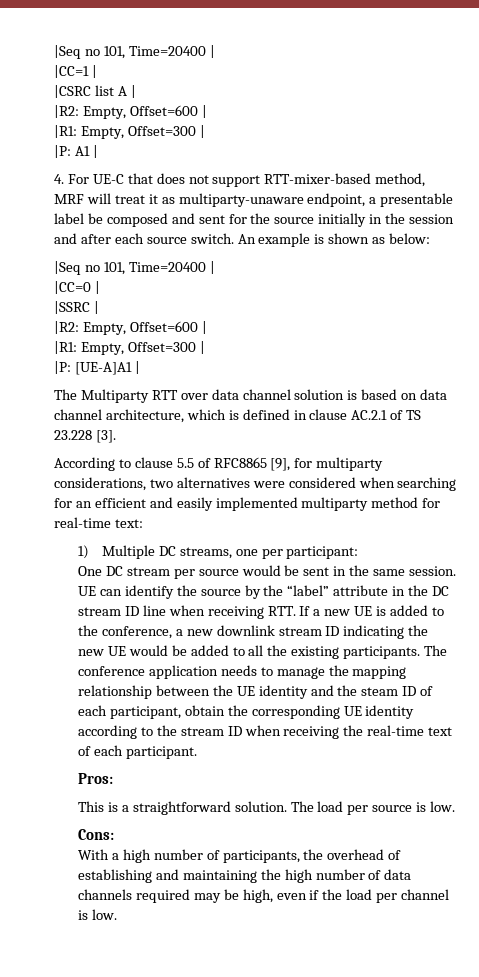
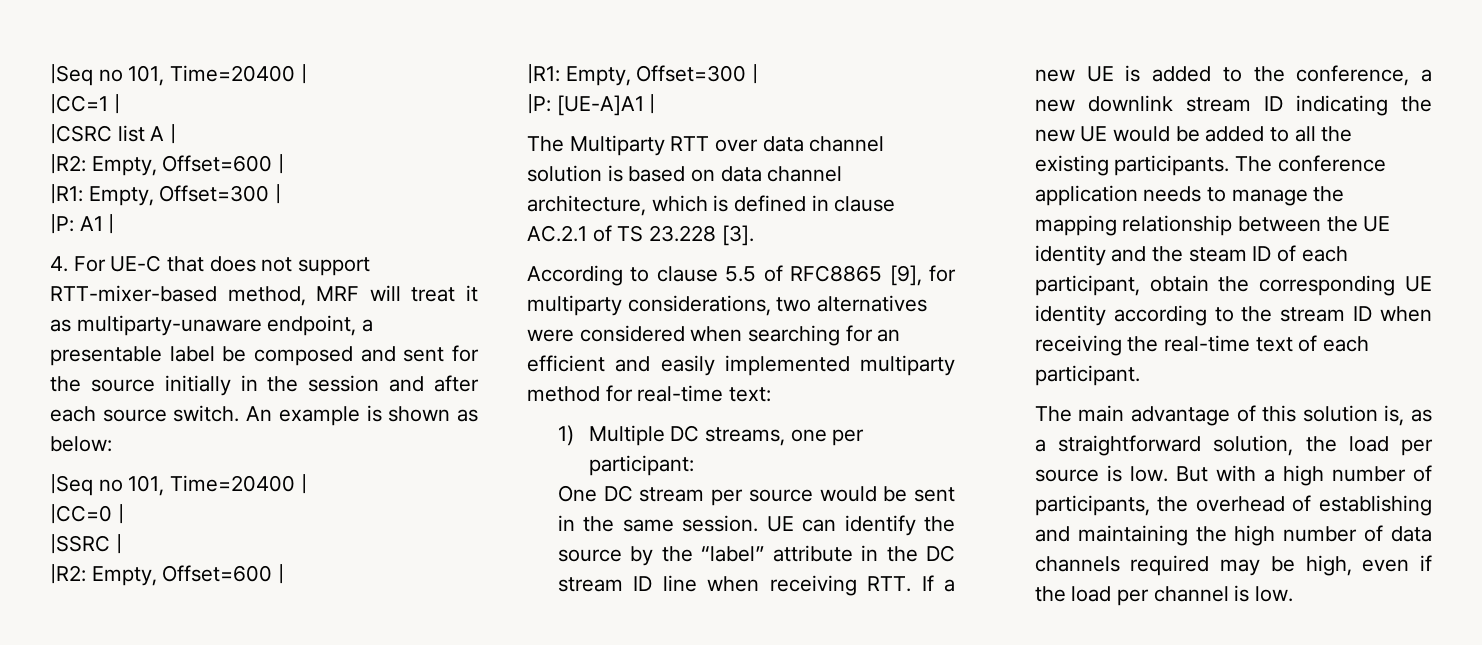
- Pros:
- This is a straightforward solution. The load per source is low.
- Cons:
- With a high number of participants, the overhead of establishing and maintaining the high number of data channels required may be high, even if the load per channel is low.
+ The main advantage of this solution is, as a straightforward solution, the load per source is low. But with a high number of participants, the overhead of establishing and maintaining the high number of data channels required may be high, even if the load per channel is low.

